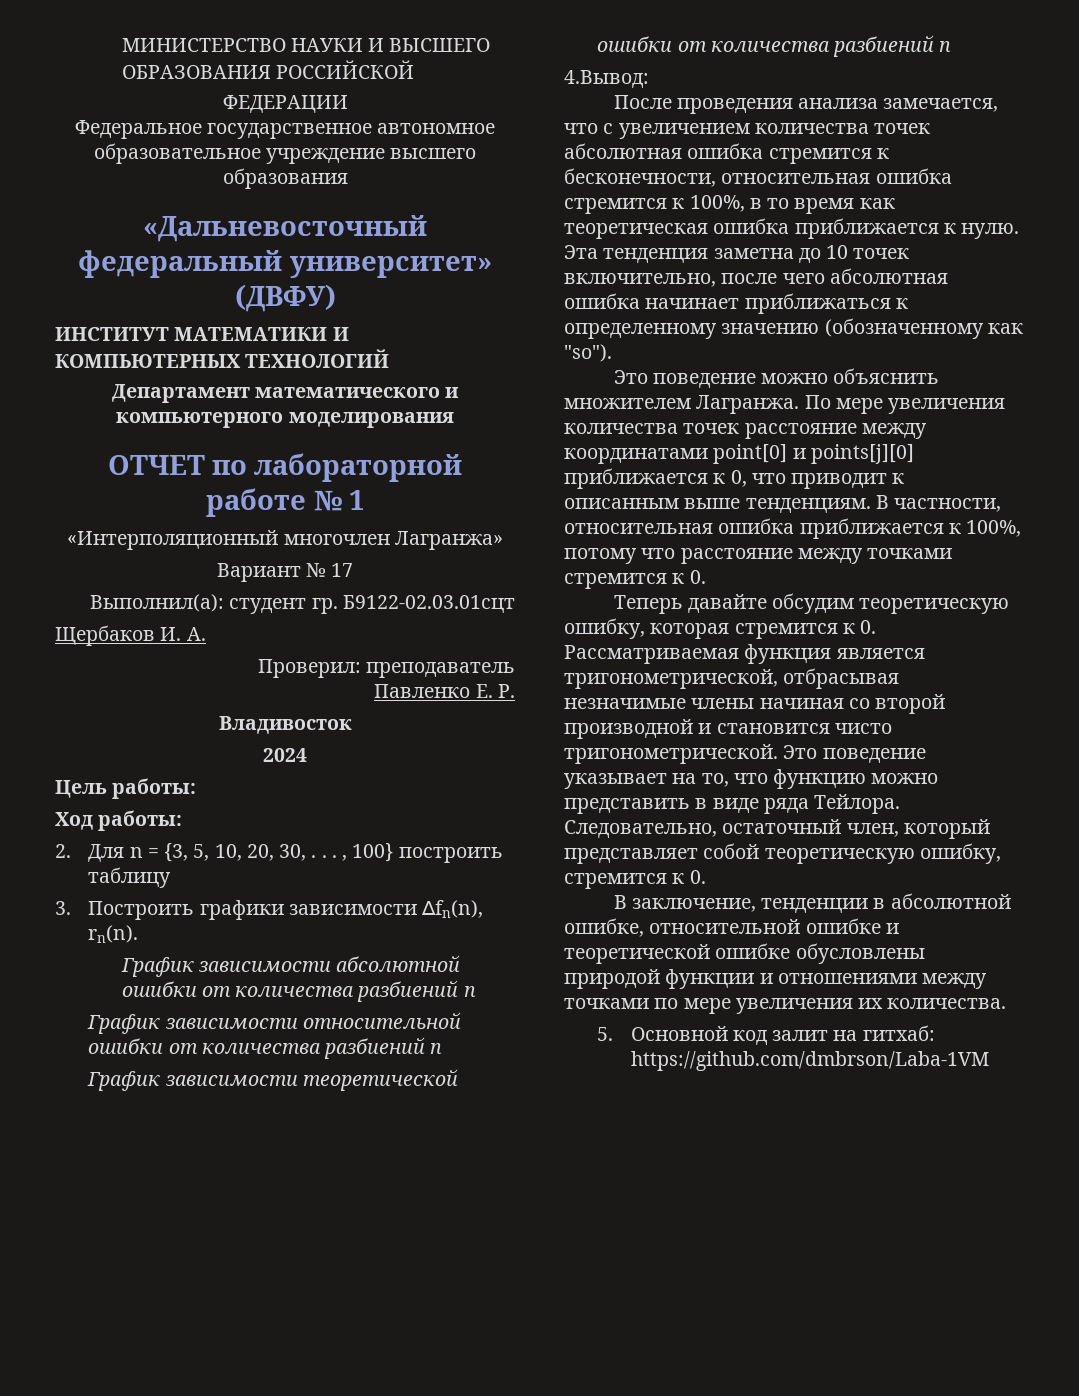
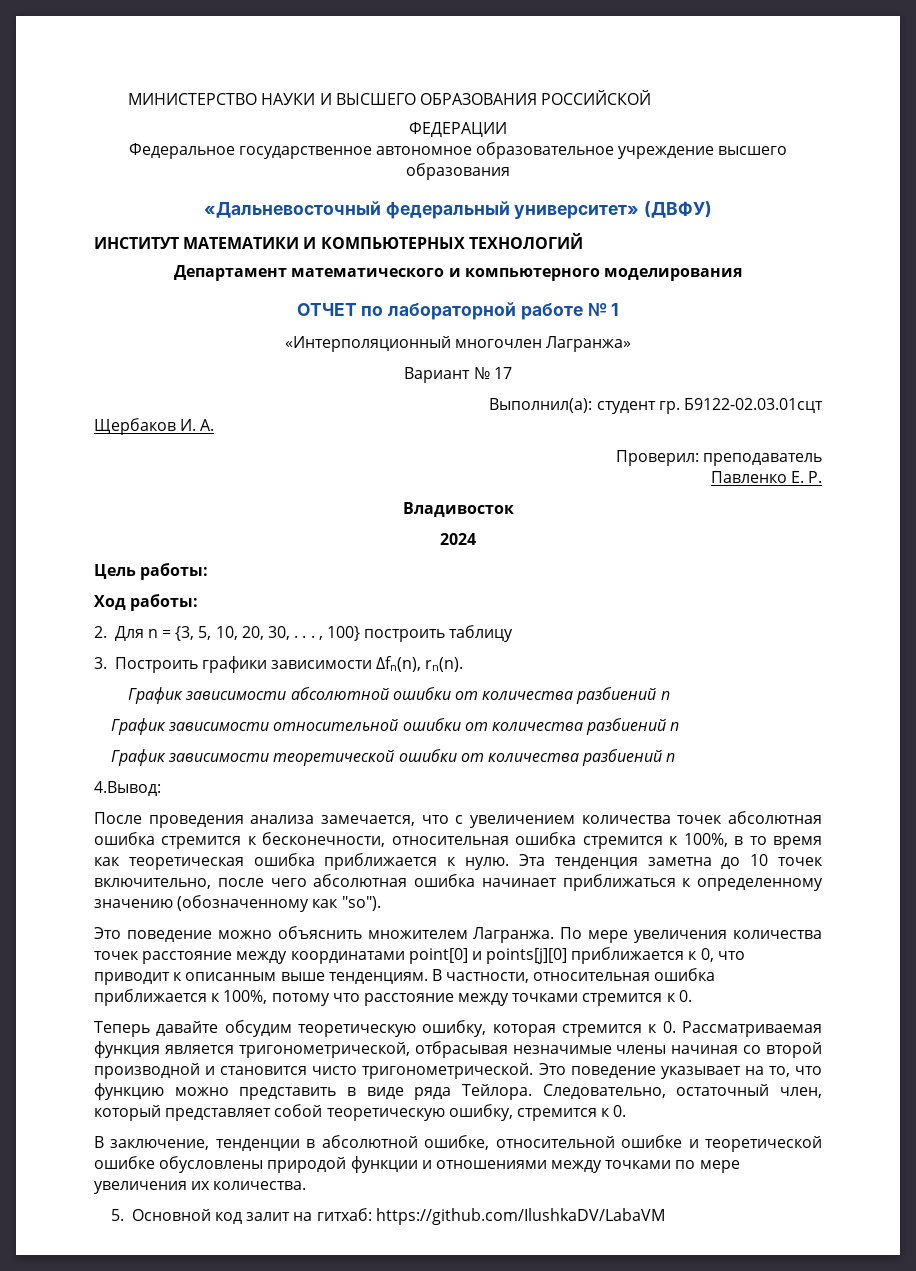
- 5. Основной код залит на гитхаб: https://github.com/dmbrson/Laba-1VM
+ 5. Основной код залит на гитхаб: https://github.com/IlushkaDV/LabaVM

